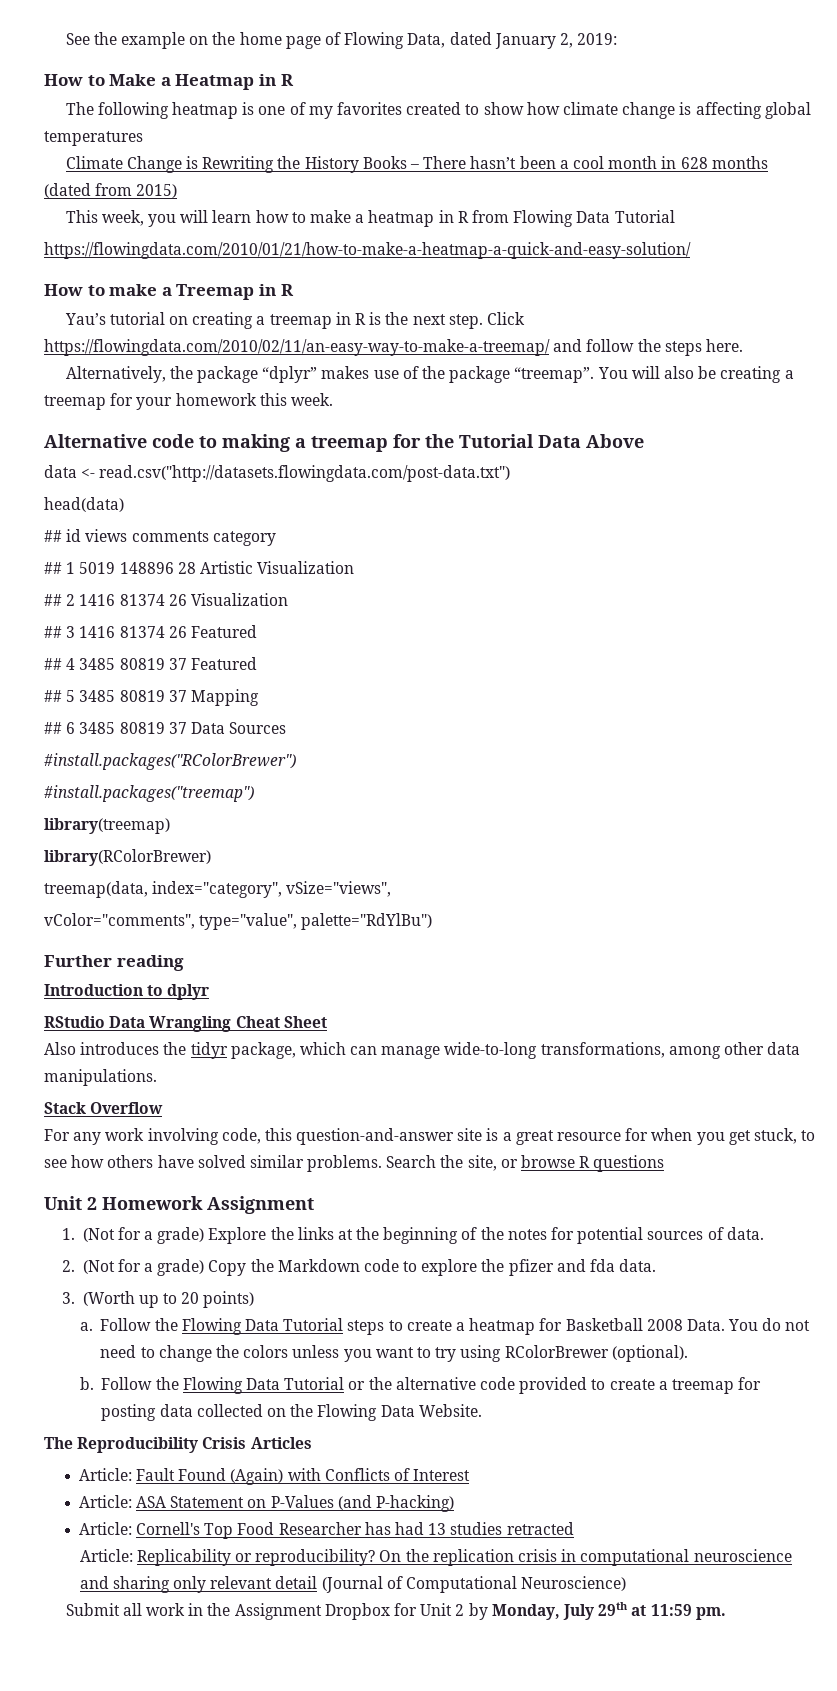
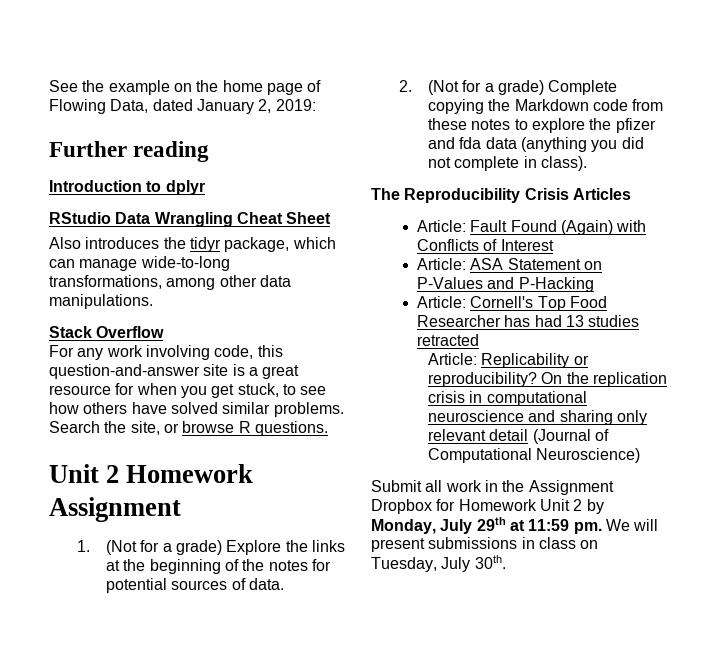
- How to Make a Heatmap in R
- The following heatmap is one of my favorites created to show how climate change is affecting global temperatures
- Climate Change is Rewriting the History Books – There hasn’t been a cool month in 628 months (dated from 2015)
- This week, you will learn how to make a heatmap in R from Flowing Data Tutorial
- https://flowingdata.com/2010/01/21/how-to-make-a-heatmap-a-quick-and-easy-solution/
- How to make a Treemap in R
- Yau’s tutorial on creating a treemap in R is the next step. Click https://flowingdata.com/2010/02/11/an-easy-way-to-make-a-treemap/ and follow the steps here.
- Alternatively, the package “dplyr” makes use of the package “treemap”. You will also be creating a treemap for your homework this week.
- Alternative code to making a treemap for the Tutorial Data Above
- data <- read.csv("http://datasets.flowingdata.com/post-data.txt")
- head(data)
- ## id views comments category
- ## 1 5019 148896 28 Artistic Visualization
- ## 2 1416 81374 26 Visualization
- ## 3 1416 81374 26 Featured
- ## 4 3485 80819 37 Featured
- ## 5 3485 80819 37 Mapping
- ## 6 3485 80819 37 Data Sources
- #install.packages("RColorBrewer")
- #install.packages("treemap")
- library(treemap)
- library(RColorBrewer)
- treemap(data, index="category", vSize="views",
- vColor="comments", type="value", palette="RdYlBu")
- Search the site, or browse R questions
+ Search the site, or browse R questions.
- 2. (Not for a grade) Copy the Markdown code to explore the pfizer and fda data.
- 3. (Worth up to 20 points)
- a. Follow the Flowing Data Tutorial steps to create a heatmap for Basketball 2008 Data. You do not need to change the colors unless you want to try using RColorBrewer (optional).
- b. Follow the Flowing Data Tutorial or the alternative code provided to create a treemap for posting data collected on the Flowing Data Website.
+ 2. (Not for a grade) Complete copying the Markdown code from these notes to explore the pfizer and fda data (anything you did not complete in class).
- Article: ASA Statement on P-Values (and P-hacking)
+ Article: ASA Statement on P-Values and P-Hacking
- Submit all work in the Assignment Dropbox for Unit 2 by Monday, July 29th at 11:59 pm.
+ Submit all work in the Assignment Dropbox for Homework Unit 2 by Monday, July 29th at 11:59 pm.
+ We will present submissions in class on Tuesday, July 30th.

